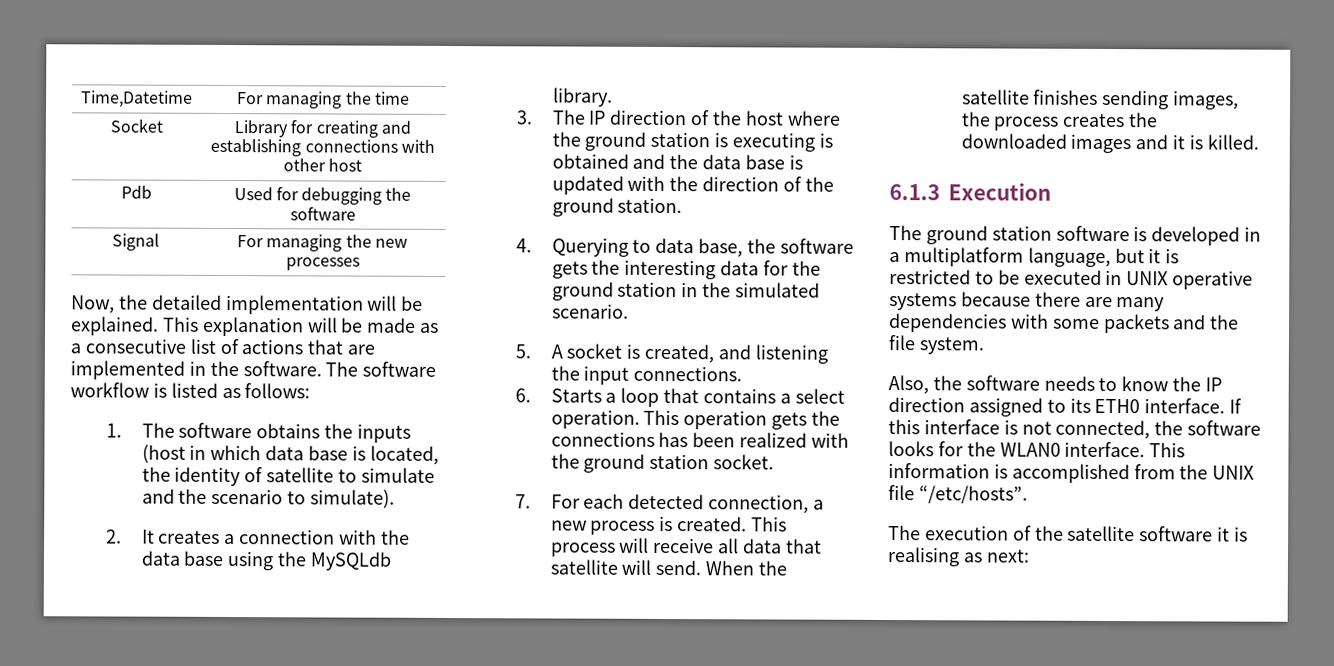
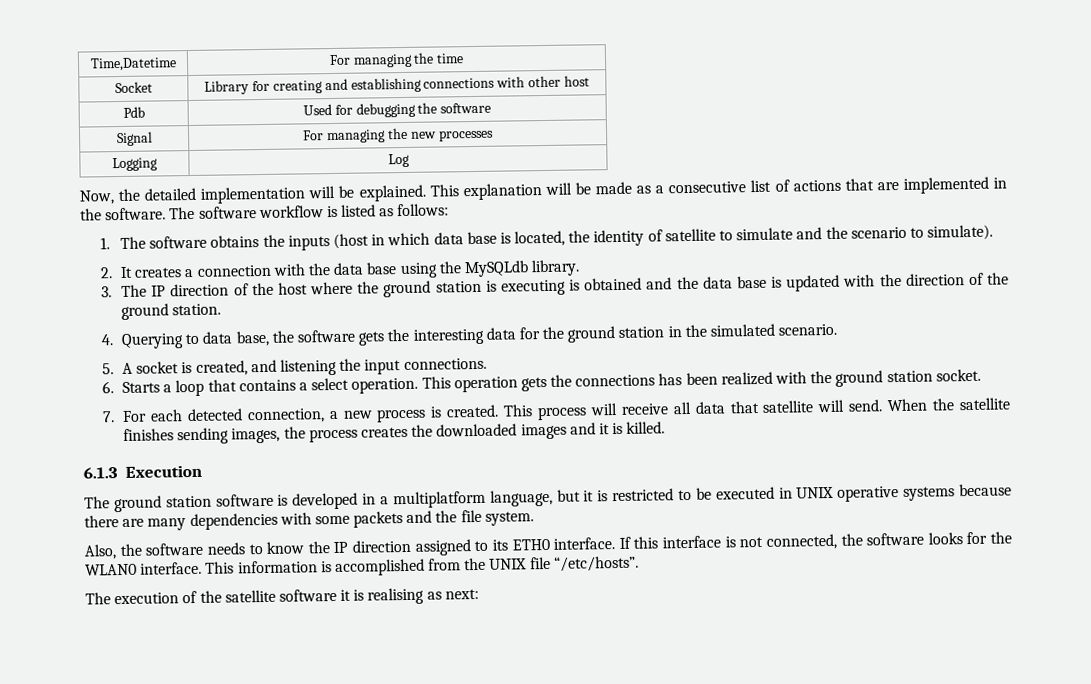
+ Logging | Log

